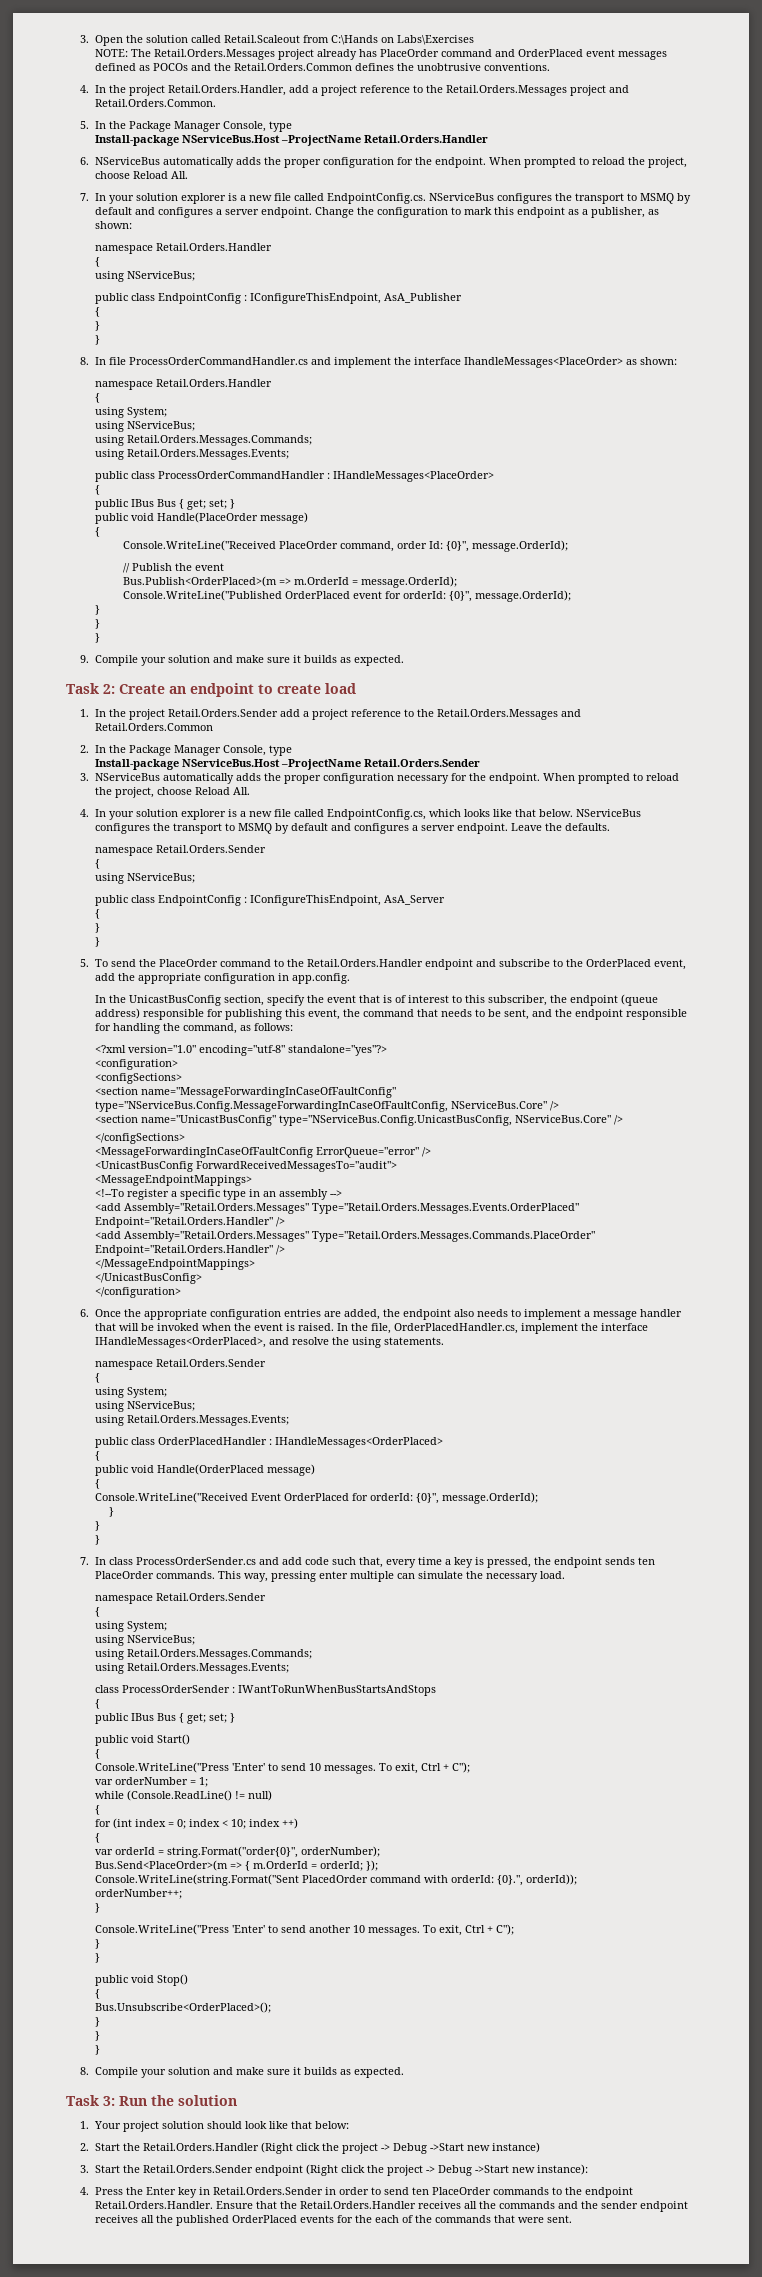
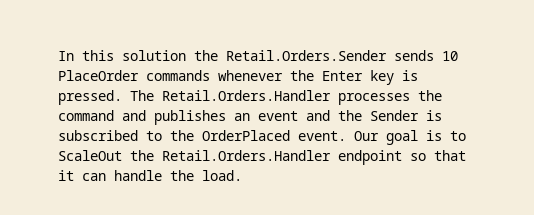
- 3. Open the solution called Retail.Scaleout from C:\Hands on Labs\Exercises
- NOTE: The Retail.Orders.Messages project already has PlaceOrder command and OrderPlaced event messages defined as POCOs and the Retail.Orders.Common defines the unobtrusive conventions.
- 4. In the project Retail.Orders.Handler, add a project reference to the Retail.Orders.Messages project and Retail.Orders.Common.
- 5. In the Package Manager Console, type
- Install-package NServiceBus.Host –ProjectName Retail.Orders.Handler
- 6. NServiceBus automatically adds the proper configuration for the endpoint. When prompted to reload the project, choose Reload All.
- 7. In your solution explorer is a new file called EndpointConfig.cs. NServiceBus configures the transport to MSMQ by default and configures a server endpoint. Change the configuration to mark this endpoint as a publisher, as shown:
- namespace Retail.Orders.Handler
- {
- using NServiceBus;
- public class EndpointConfig : IConfigureThisEndpoint, AsA_Publisher
- {
- }
- }
- 8. In file ProcessOrderCommandHandler.cs and implement the interface IhandleMessages<PlaceOrder> as shown:
- namespace Retail.Orders.Handler
- {
- using System;
- using NServiceBus;
- using Retail.Orders.Messages.Commands;
- using Retail.Orders.Messages.Events;
- public class ProcessOrderCommandHandler : IHandleMessages<PlaceOrder>
- {
- public IBus Bus { get; set; }
- public void Handle(PlaceOrder message)
- {
- Console.WriteLine("Received PlaceOrder command, order Id: {0}", message.OrderId);
- // Publish the event
- Bus.Publish<OrderPlaced>(m => m.OrderId = message.OrderId);
- Console.WriteLine("Published OrderPlaced event for orderId: {0}", message.OrderId);
- }
- }
- }
- 9. Compile your solution and make sure it builds as expected.
- Task 2: Create an endpoint to create load
- 1. In the project Retail.Orders.Sender add a project reference to the Retail.Orders.Messages and Retail.Orders.Common
- 2. In the Package Manager Console, type
- Install-package NServiceBus.Host –ProjectName Retail.Orders.Sender
- 3. NServiceBus automatically adds the proper configuration necessary for the endpoint. When prompted to reload the project, choose Reload All.
- 4. In your solution explorer is a new file called EndpointConfig.cs, which looks like that below. NServiceBus configures the transport to MSMQ by default and configures a server endpoint. Leave the defaults.
- namespace Retail.Orders.Sender
- {
- using NServiceBus;
- public class EndpointConfig : IConfigureThisEndpoint, AsA_Server
- {
- }
- }
- 5. To send the PlaceOrder command to the Retail.Orders.Handler endpoint and subscribe to the OrderPlaced event, add the appropriate configuration in app.config.
- In the UnicastBusConfig section, specify the event that is of interest to this subscriber, the endpoint (queue address) responsible for publishing this event, the command that needs to be sent, and the endpoint responsible for handling the command, as follows:
- <?xml version="1.0" encoding="utf-8" standalone="yes"?>
- <configuration>
- <configSections>
- <section name="MessageForwardingInCaseOfFaultConfig" type="NServiceBus.Config.MessageForwardingInCaseOfFaultConfig, NServiceBus.Core" />
- <section name="UnicastBusConfig" type="NServiceBus.Config.UnicastBusConfig, NServiceBus.Core" />
- </configSections>
- <MessageForwardingInCaseOfFaultConfig ErrorQueue="error" />
- <UnicastBusConfig ForwardReceivedMessagesTo="audit">
- <MessageEndpointMappings>
- <!--To register a specific type in an assembly -->
- <add Assembly="Retail.Orders.Messages" Type="Retail.Orders.Messages.Events.OrderPlaced" Endpoint="Retail.Orders.Handler" />
- <add Assembly="Retail.Orders.Messages" Type="Retail.Orders.Messages.Commands.PlaceOrder" Endpoint="Retail.Orders.Handler" />
- </MessageEndpointMappings>
- </UnicastBusConfig>
- </configuration>
- 6. Once the appropriate configuration entries are added, the endpoint also needs to implement a message handler that will be invoked when the event is raised. In the file, OrderPlacedHandler.cs, implement the interface IHandleMessages<OrderPlaced>, and resolve the using statements.
- namespace Retail.Orders.Sender
- {
- using System;
- using NServiceBus;
- using Retail.Orders.Messages.Events;
- public class OrderPlacedHandler : IHandleMessages<OrderPlaced>
- {
- public void Handle(OrderPlaced message)
- {
- Console.WriteLine("Received Event OrderPlaced for orderId: {0}", message.OrderId);
- }
- }
- }
- 7. In class ProcessOrderSender.cs and add code such that, every time a key is pressed, the endpoint sends ten PlaceOrder commands. This way, pressing enter multiple can simulate the necessary load.
- namespace Retail.Orders.Sender
- {
- using System;
- using NServiceBus;
- using Retail.Orders.Messages.Commands;
- using Retail.Orders.Messages.Events;
- class ProcessOrderSender : IWantToRunWhenBusStartsAndStops
- {
- public IBus Bus { get; set; }
- public void Start()
- {
- Console.WriteLine("Press 'Enter' to send 10 messages. To exit, Ctrl + C");
- var orderNumber = 1;
- while (Console.ReadLine() != null)
- {
- for (int index = 0; index < 10; index ++)
- {
- var orderId = string.Format("order{0}", orderNumber);
- Bus.Send<PlaceOrder>(m => { m.OrderId = orderId; });
- Console.WriteLine(string.Format("Sent PlacedOrder command with orderId: {0}.", orderId));
- orderNumber++;
- }
- Console.WriteLine("Press 'Enter' to send another 10 messages. To exit, Ctrl + C");
- }
- }
- public void Stop()
- {
- Bus.Unsubscribe<OrderPlaced>();
- }
- }
- }
- 8. Compile your solution and make sure it builds as expected.
- Task 3: Run the solution
- 1. Your project solution should look like that below:
- 2. Start the Retail.Orders.Handler (Right click the project -> Debug ->Start new instance)
- 3. Start the Retail.Orders.Sender endpoint (Right click the project -> Debug ->Start new instance):
- 4. Press the Enter key in Retail.Orders.Sender in order to send ten PlaceOrder commands to the endpoint Retail.Orders.Handler. Ensure that the Retail.Orders.Handler receives all the commands and the sender endpoint receives all the published OrderPlaced events for the each of the commands that were sent.
+ In this solution the Retail.Orders.Sender sends 10 PlaceOrder commands whenever the Enter key is pressed. The Retail.Orders.Handler processes the command and publishes an event and the Sender is subscribed to the OrderPlaced event. Our goal is to ScaleOut the Retail.Orders.Handler endpoint so that it can handle the load.

